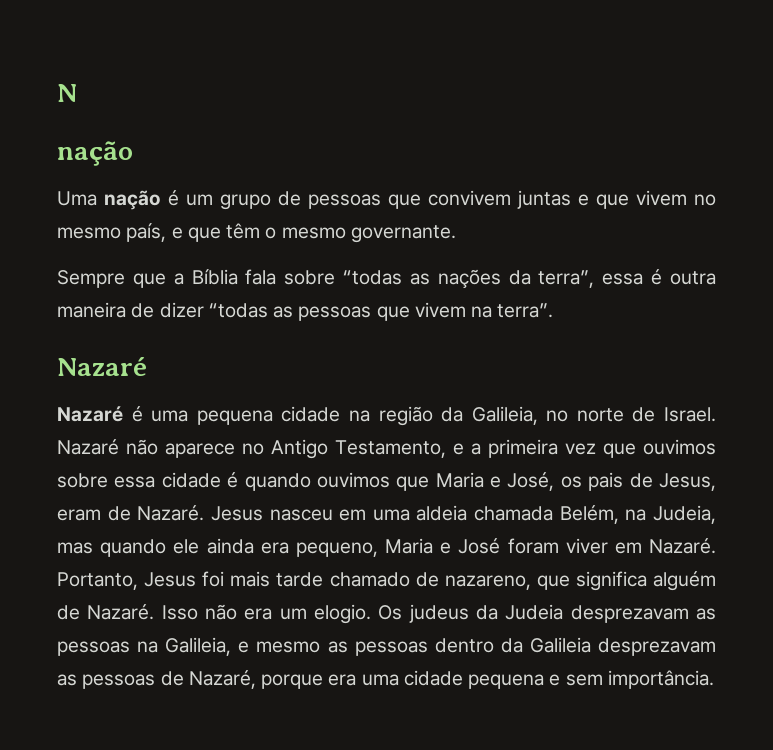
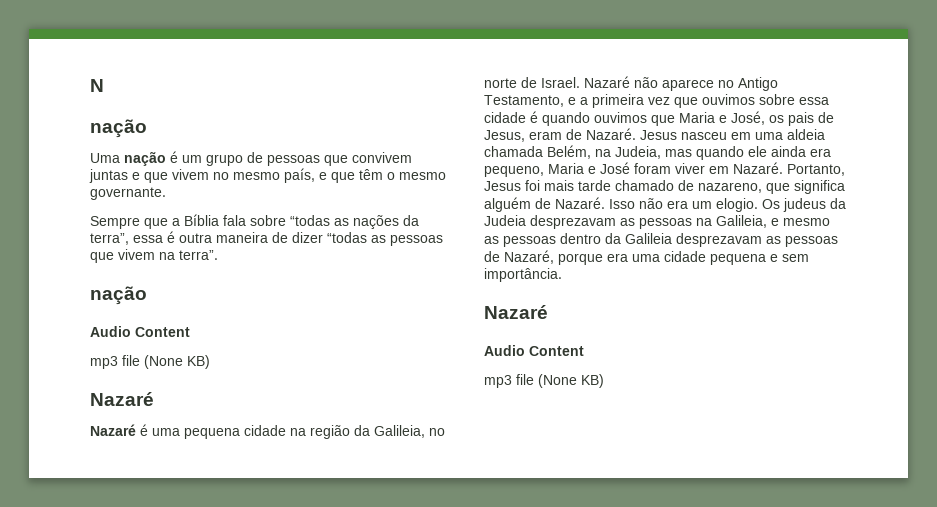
  Sempre que a Bíblia fala sobre “todas as nações da terra”, essa é outra maneira de dizer “todas as pessoas que vivem na terra”.
+ nação
+ Audio Content
+ mp3 file (None KB)
  Os judeus da Judeia desprezavam as pessoas na Galileia, e mesmo as pessoas dentro da Galileia desprezavam as pessoas de Nazaré, porque era uma cidade pequena e sem importância.
+ Nazaré
+ Audio Content
+ mp3 file (None KB)

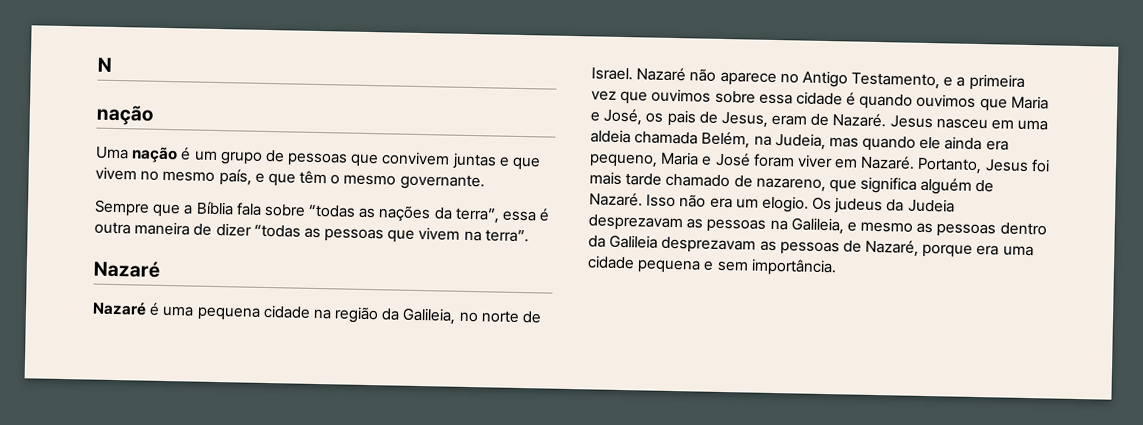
  Sempre que a Bíblia fala sobre “todas as nações da terra”, essa é outra maneira de dizer “todas as pessoas que vivem na terra”.
- nação
- Audio Content
- mp3 file (None KB)
  Os judeus da Judeia desprezavam as pessoas na Galileia, e mesmo as pessoas dentro da Galileia desprezavam as pessoas de Nazaré, porque era uma cidade pequena e sem importância.
- Nazaré
- Audio Content
- mp3 file (None KB)

